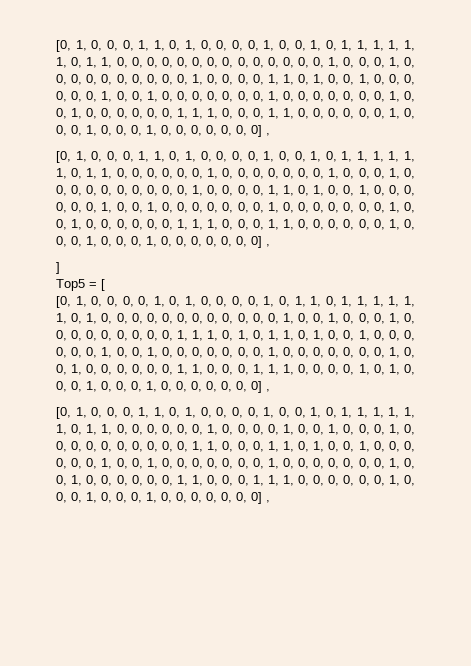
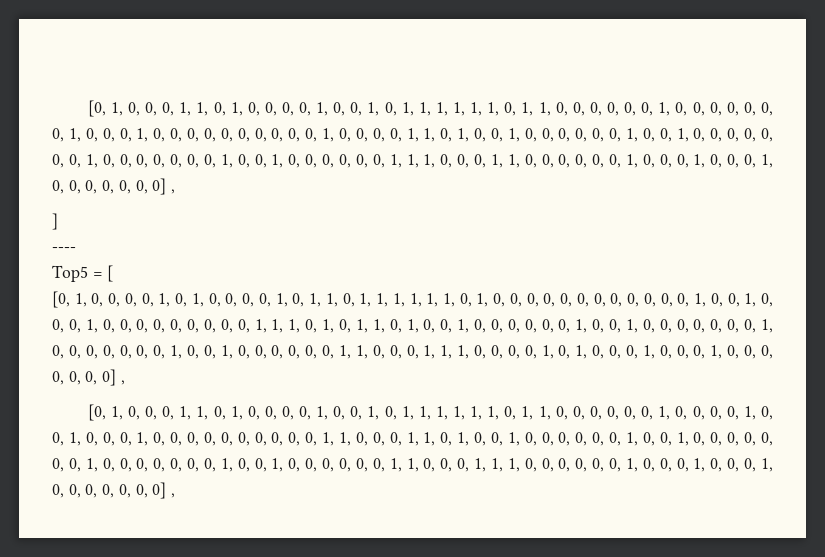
- [0, 1, 0, 0, 0, 1, 1, 0, 1, 0, 0, 0, 0, 1, 0, 0, 1, 0, 1, 1, 1, 1, 1, 1, 0, 1, 1, 0, 0, 0, 0, 0, 0, 0, 0, 0, 0, 0, 0, 0, 0, 1, 0, 0, 0, 1, 0, 0, 0, 0, 0, 0, 0, 0, 0, 0, 1, 0, 0, 0, 0, 1, 1, 0, 1, 0, 0, 1, 0, 0, 0, 0, 0, 0, 1, 0, 0, 1, 0, 0, 0, 0, 0, 0, 0, 1, 0, 0, 0, 0, 0, 0, 0, 1, 0, 0, 1, 0, 0, 0, 0, 0, 0, 1, 1, 1, 0, 0, 0, 1, 1, 0, 0, 0, 0, 0, 0, 1, 0, 0, 0, 1, 0, 0, 0, 1, 0, 0, 0, 0, 0, 0, 0] ,
+ ----

